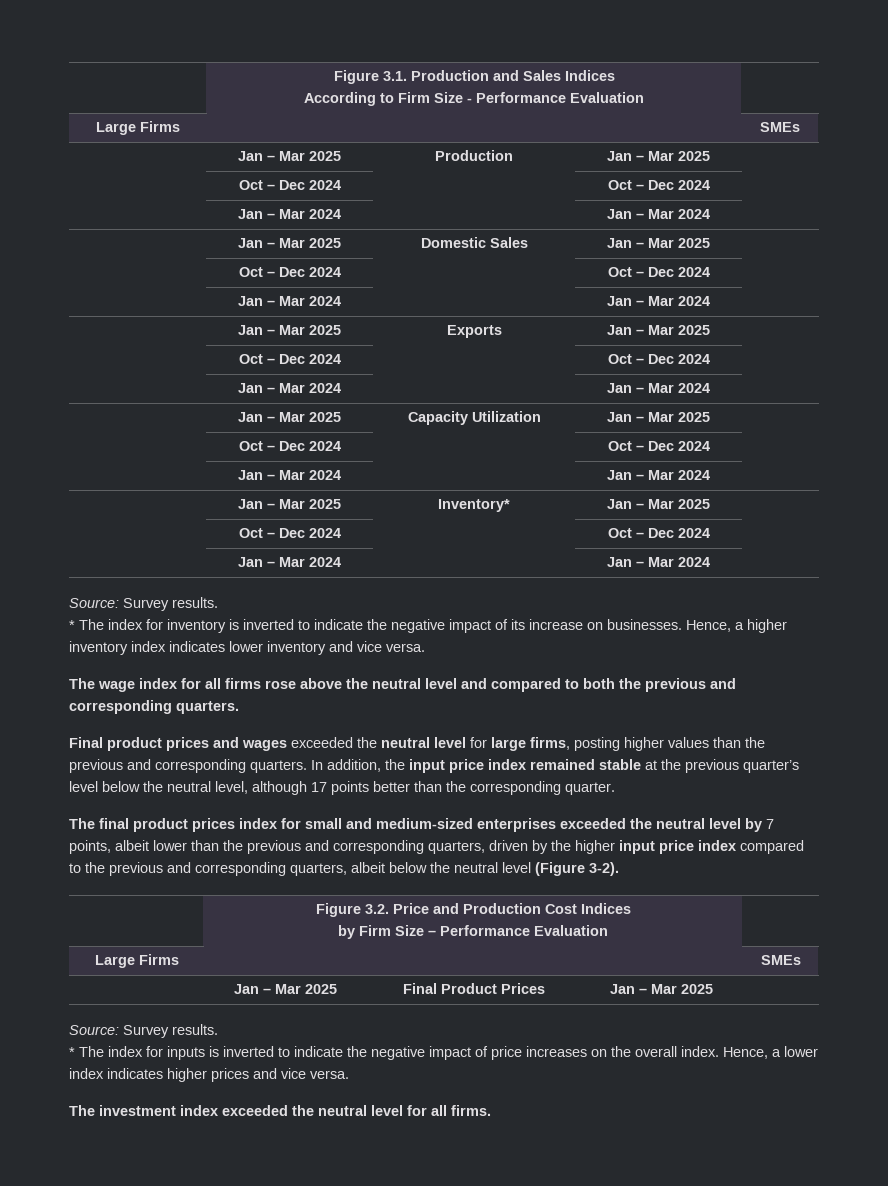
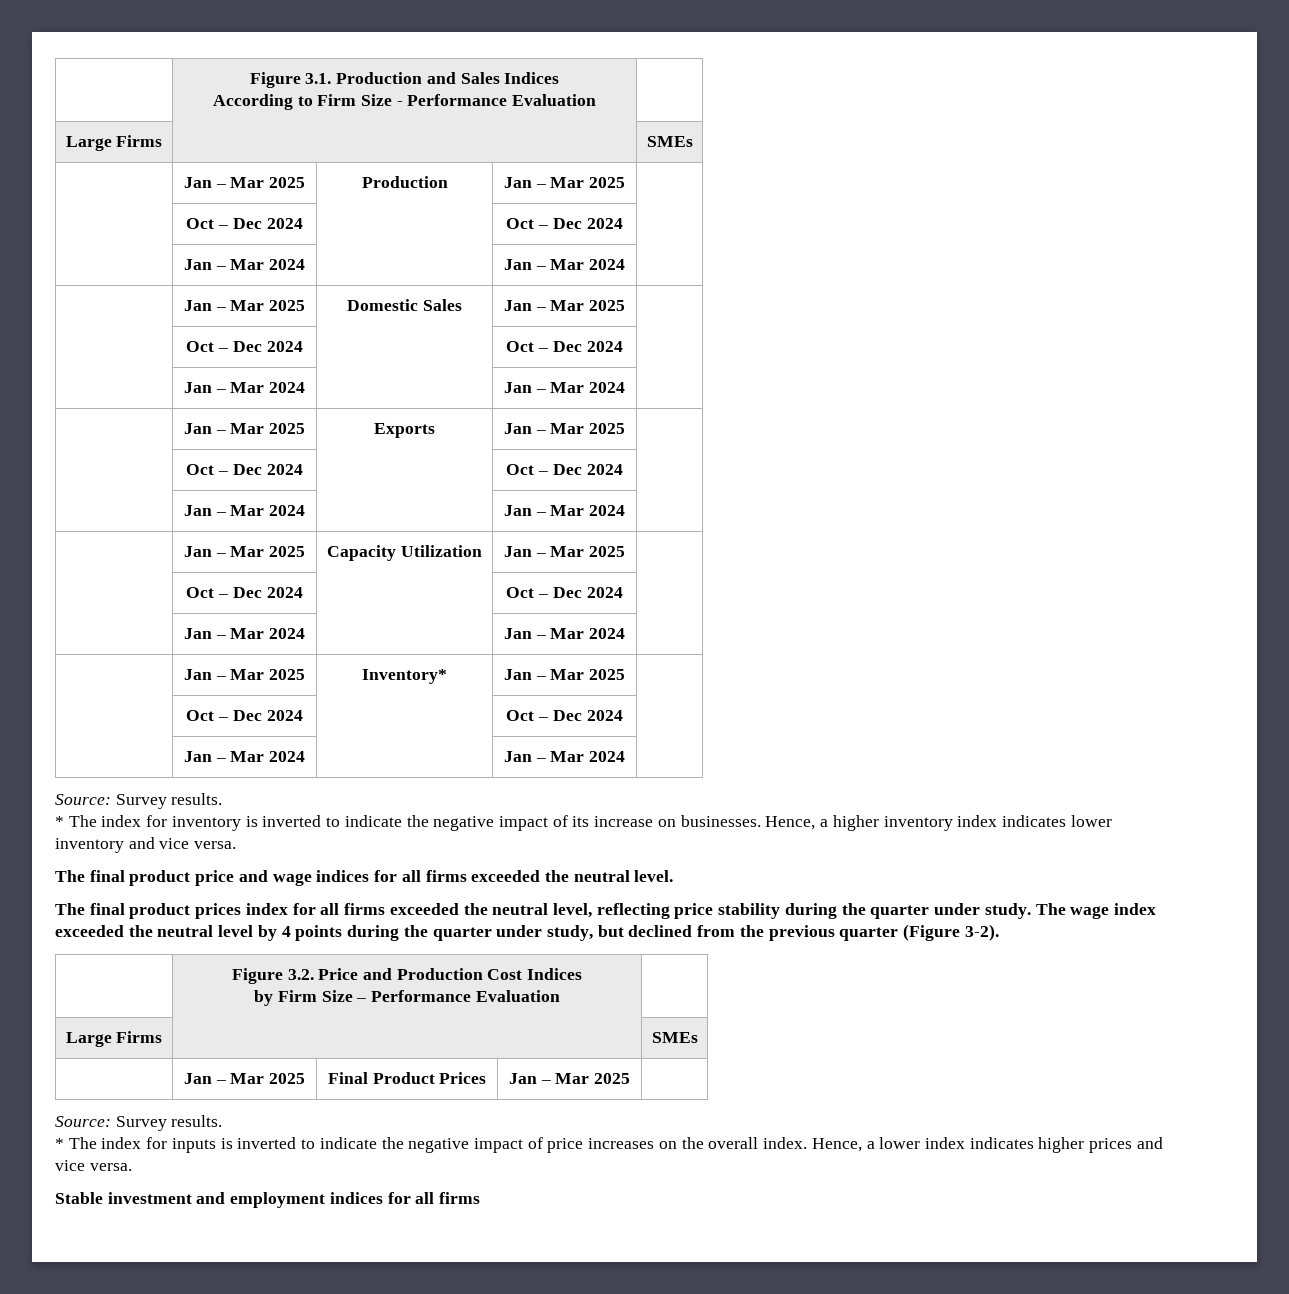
- The wage index for all firms rose above the neutral level and compared to both the previous and corresponding quarters.
- Final product prices and wages exceeded the neutral level for large firms, posting higher values than the previous and corresponding quarters. In addition, the input price index remained stable at the previous quarter’s level below the neutral level, although 17 points better than the corresponding quarter.
+ The final product price and wage indices for all firms exceeded the neutral level.
- The final product prices index for small and medium-sized enterprises exceeded the neutral level by 7 points, albeit lower than the previous and corresponding quarters, driven by the higher input price index compared to the previous and corresponding quarters, albeit below the neutral level (Figure 3-2).
+ The final product prices index for all firms exceeded the neutral level, reflecting price stability during the quarter under study. The wage index exceeded the neutral level by 4 points during the quarter under study, but declined from the previous quarter (Figure 3-2).
- The investment index exceeded the neutral level for all firms.
+ Stable investment and employment indices for all firms

